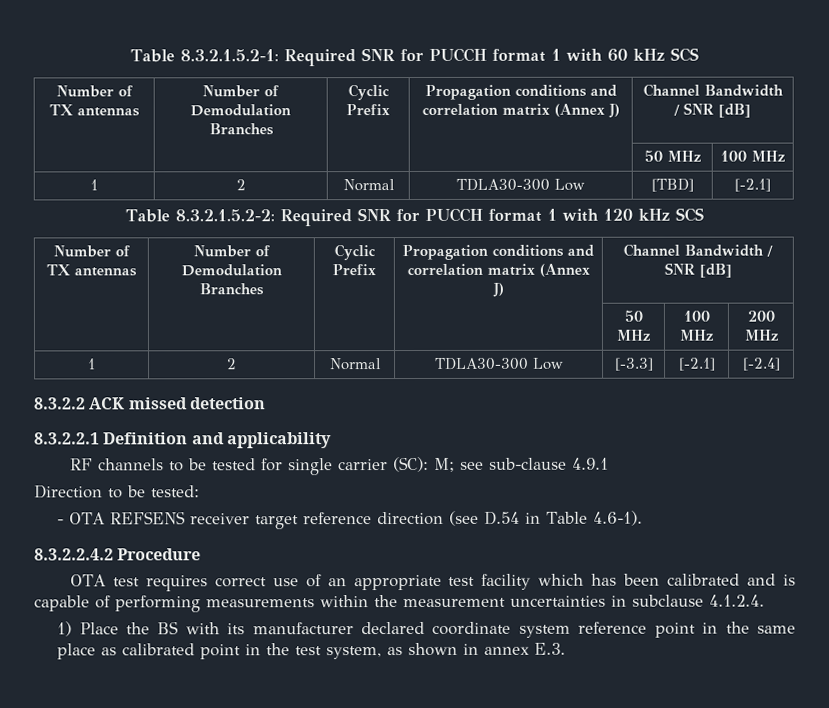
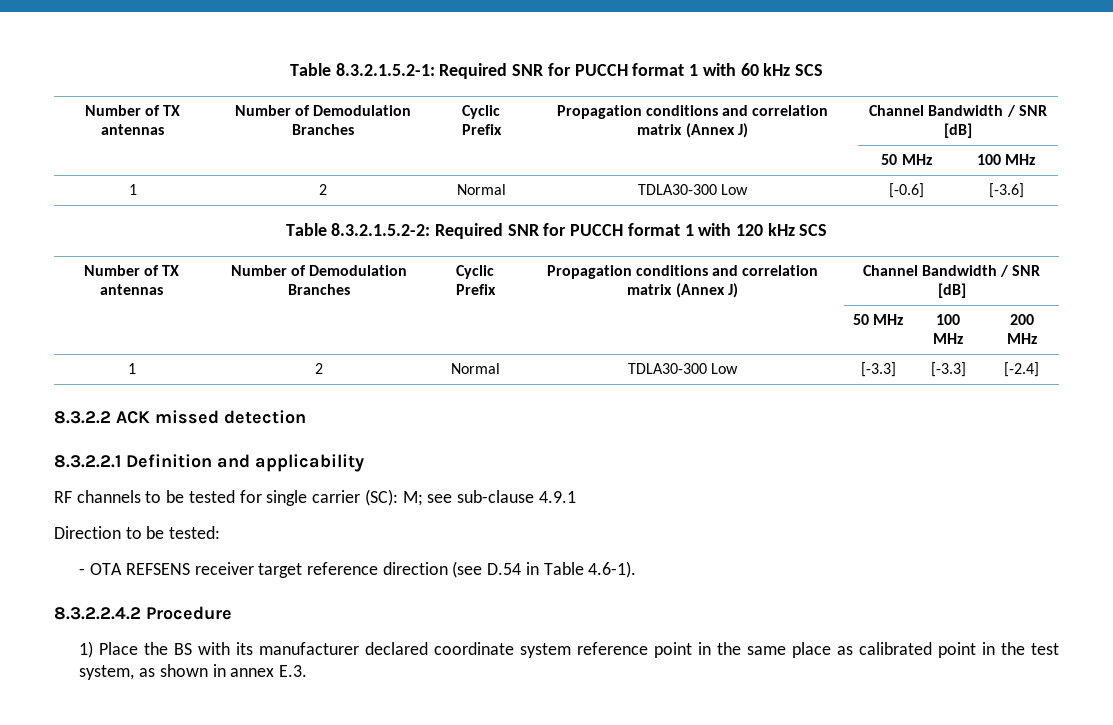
- 1 | 2 | Normal | TDLA30-300 Low | [TBD] | [-2.1]
+ 1 | 2 | Normal | TDLA30-300 Low | [-0.6] | [-3.6]
- 1 | 2 | Normal | TDLA30-300 Low | [-3.3] | [-2.1] | [-2.4]
+ 1 | 2 | Normal | TDLA30-300 Low | [-3.3] | [-3.3] | [-2.4]
- OTA test requires correct use of an appropriate test facility which has been calibrated and is capable of performing measurements within the measurement uncertainties in subclause 4.1.2.4.

